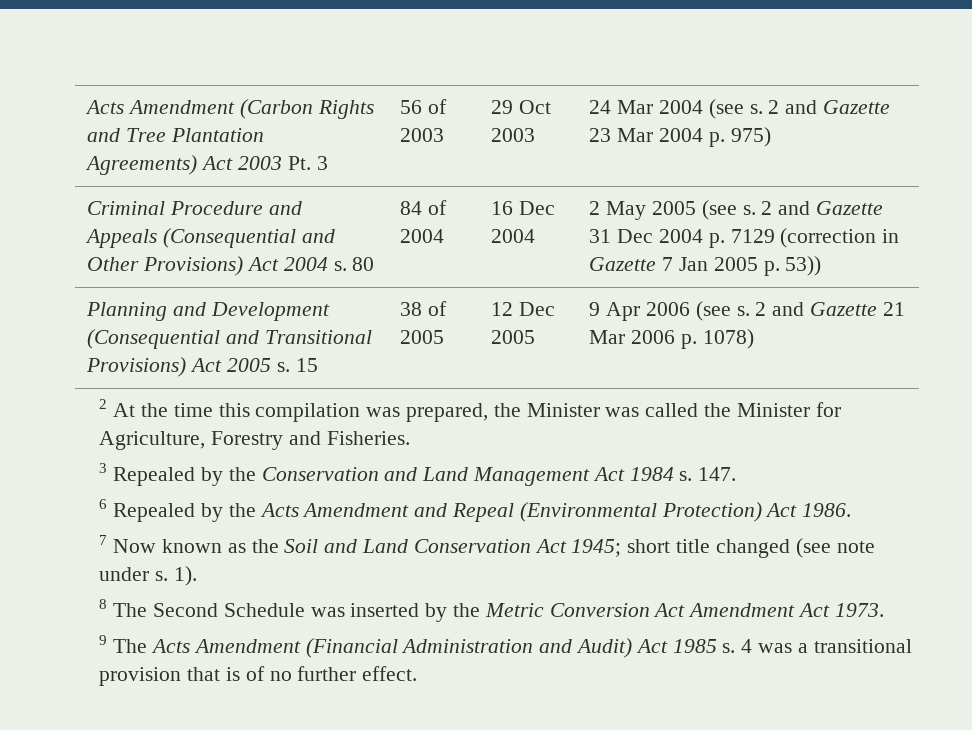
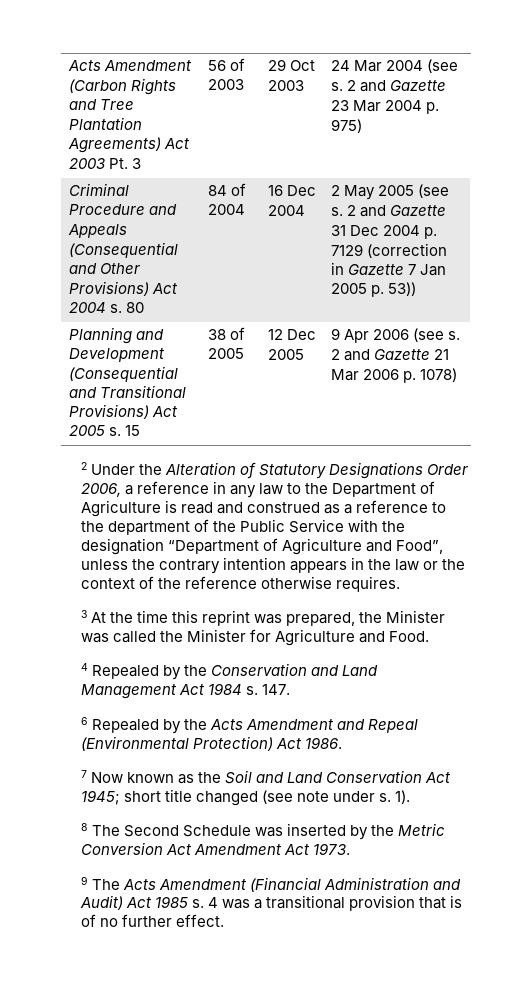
- 2 At the time this compilation was prepared, the Minister was called the Minister for Agriculture, Forestry and Fisheries.
- 3 Repealed by the Conservation and Land Management Act 1984 s.
+ 2 Under the Alteration of Statutory Designations Order 2006, a reference in any law to the Department of Agriculture is read and construed as a reference to the department of the Public Service with the designation “Department of Agriculture and Food”, unless the contrary intention appears in the law or the context of the reference otherwise requires.
+ 3 At the time this reprint was prepared, the Minister was called the Minister for Agriculture and Food.
+ 4 Repealed by the Conservation and Land Management Act 1984 s.

